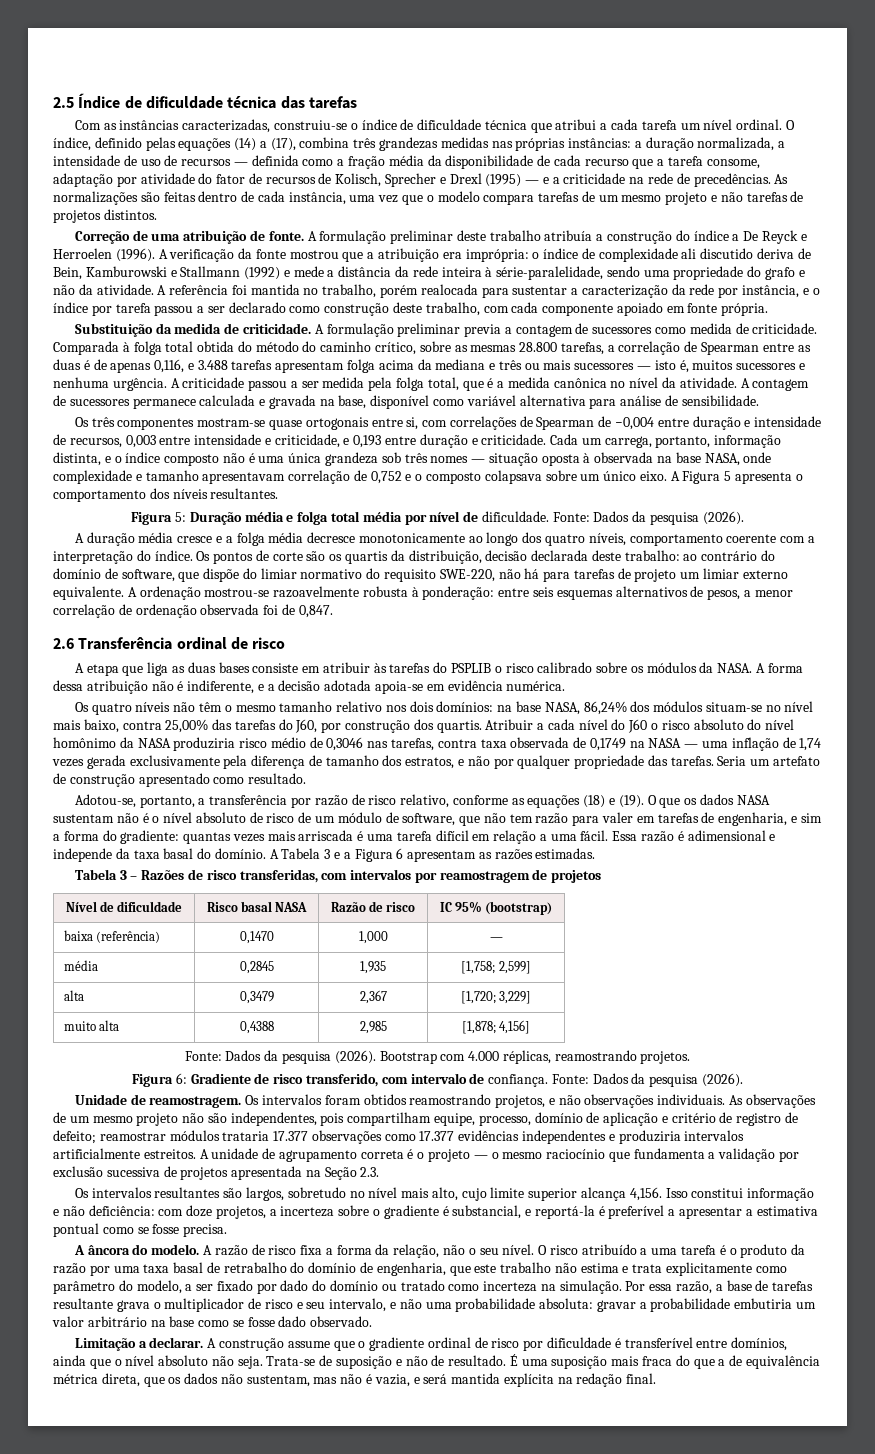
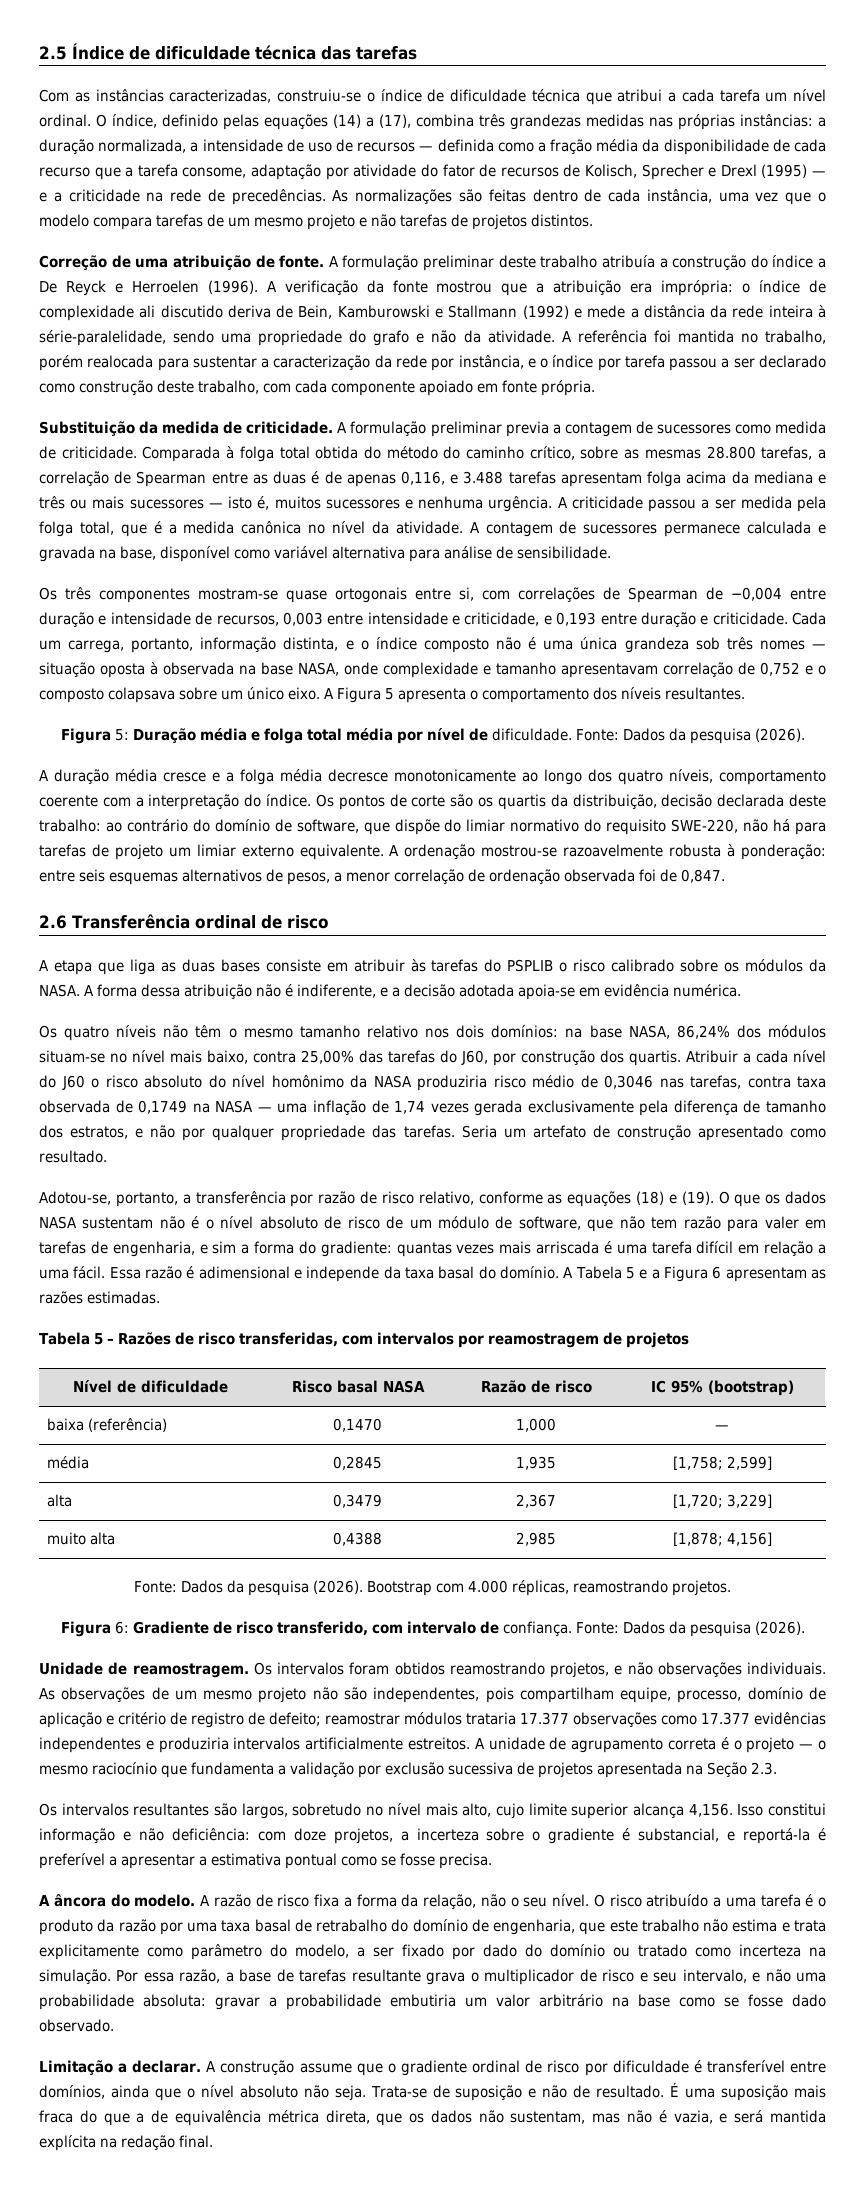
- A Tabela 3 e a Figura 6 apresentam as razões estimadas.
+ A Tabela 5 e a Figura 6 apresentam as razões estimadas.
- Tabela 3 – Razões de risco transferidas, com intervalos por reamostragem de projetos
+ Tabela 5 – Razões de risco transferidas, com intervalos por reamostragem de projetos

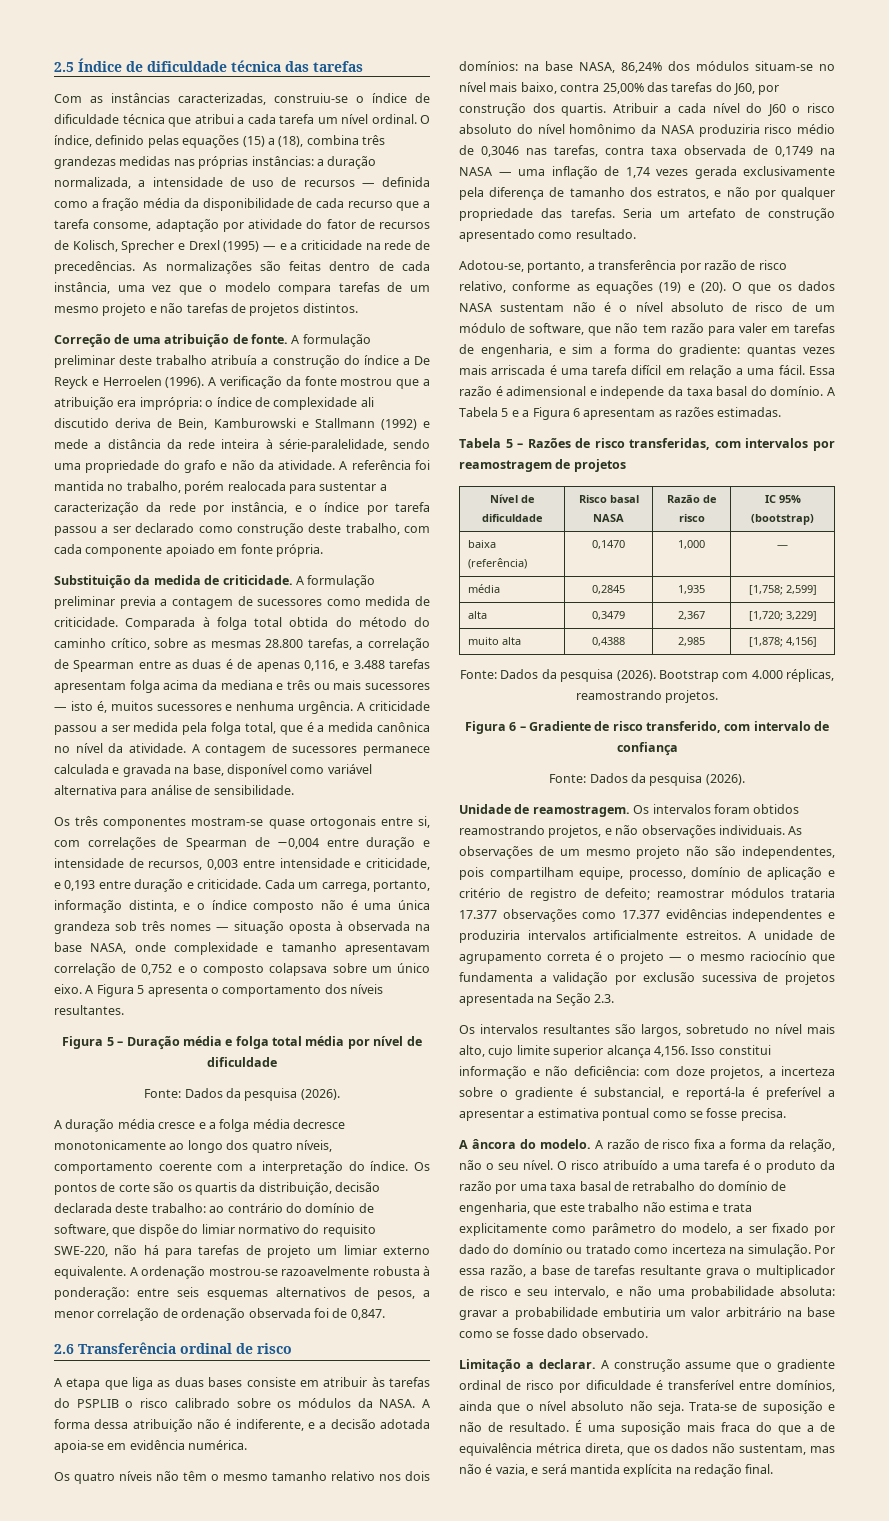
- O índice, definido pelas equações (14) a (17), combina três grandezas medidas nas próprias instâncias: a duração normalizada, a intensidade de uso de recursos — definida como a fração média da disponibilidade de cada recurso que a tarefa consome, adaptação por atividade do fator de recursos de Kolisch, Sprecher e Drexl (1995) — e a criticidade na rede de precedências.
+ O índice, definido pelas equações (15) a (18), combina três grandezas medidas nas próprias instâncias: a duração normalizada, a intensidade de uso de recursos — definida como a fração média da disponibilidade de cada recurso que a tarefa consome, adaptação por atividade do fator de recursos de Kolisch, Sprecher e Drexl (1995) — e a criticidade na rede de precedências.
- Figura 5: Duração média e folga total média por nível de dificuldade. Fonte: Dados da pesquisa (2026).
+ Figura 5 – Duração média e folga total média por nível de dificuldade
+ Fonte: Dados da pesquisa (2026).
- Adotou-se, portanto, a transferência por razão de risco relativo, conforme as equações (18) e (19).
+ Adotou-se, portanto, a transferência por razão de risco relativo, conforme as equações (19) e (20).
- Figura 6: Gradiente de risco transferido, com intervalo de confiança. Fonte: Dados da pesquisa (2026).
+ Figura 6 – Gradiente de risco transferido, com intervalo de confiança
+ Fonte: Dados da pesquisa (2026).

